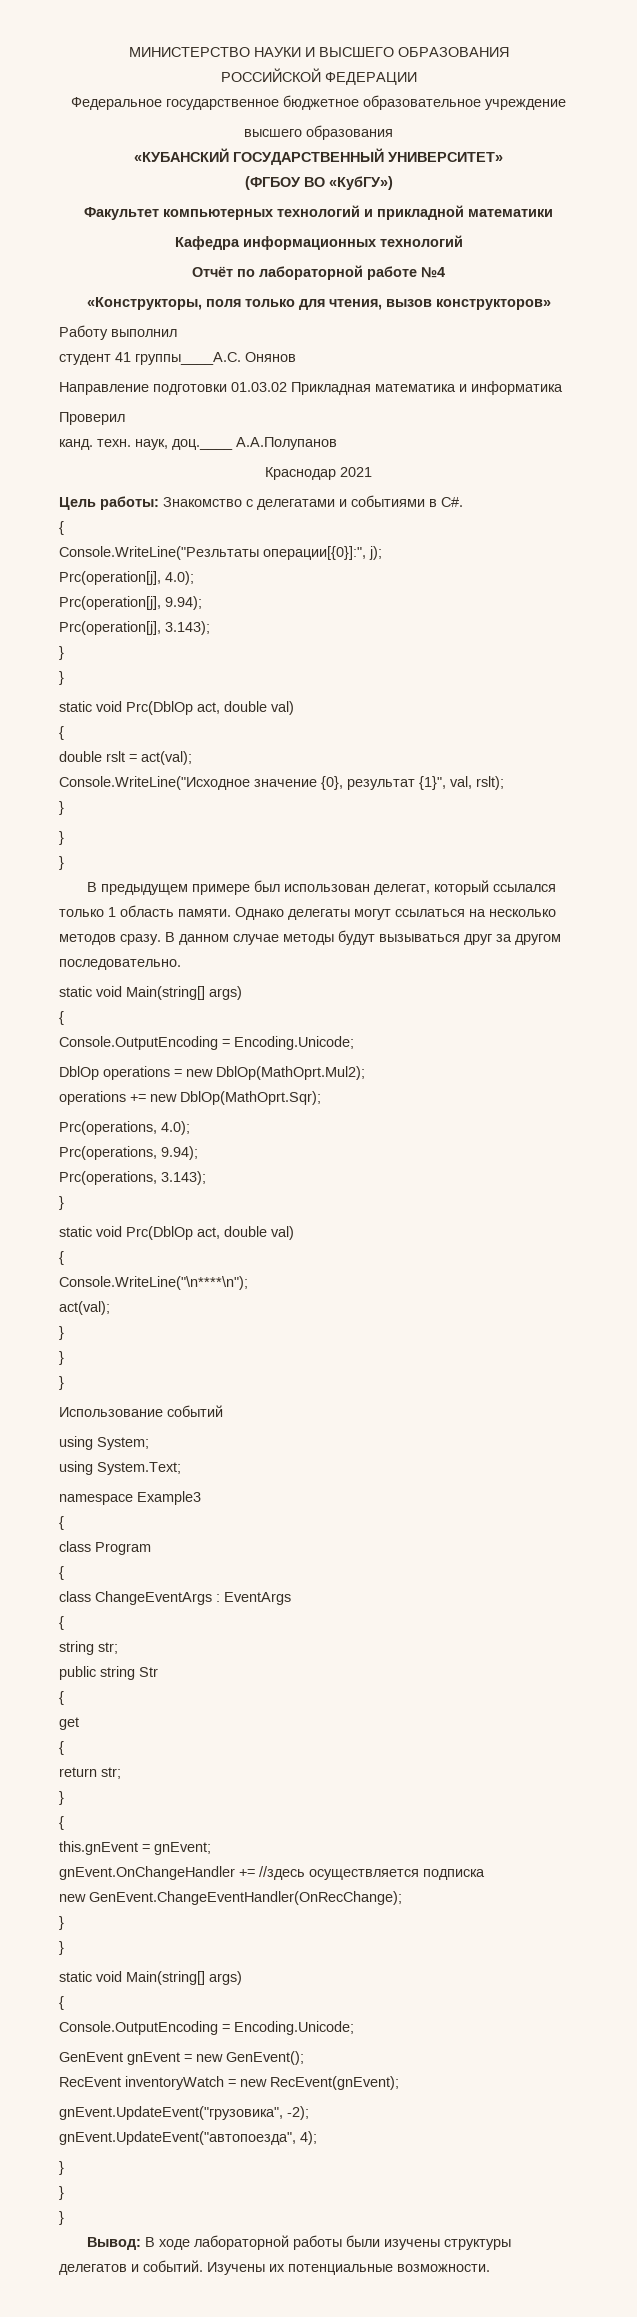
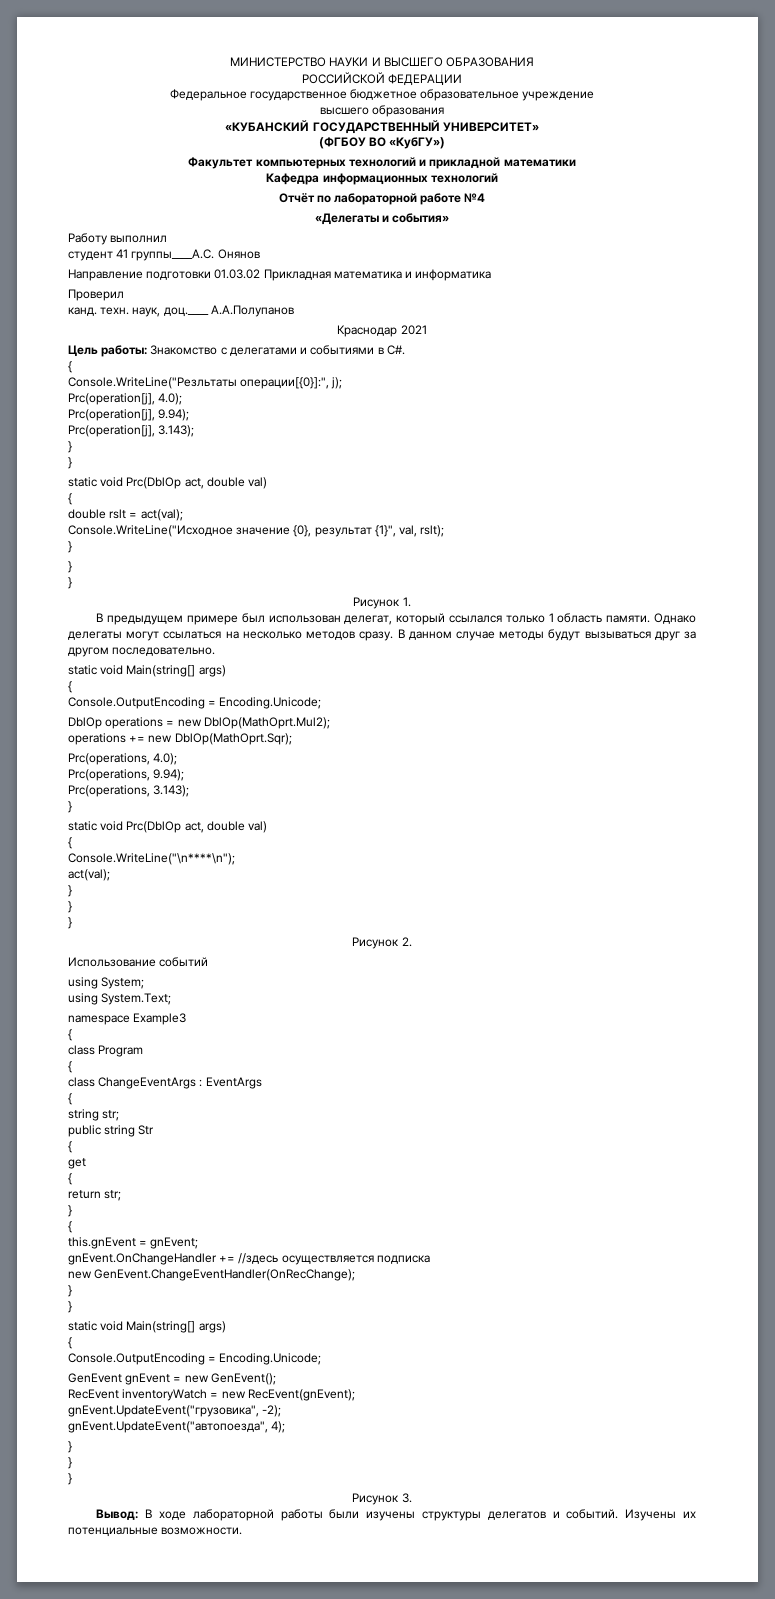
- «Конструкторы, поля только для чтения, вызов конструкторов»
+ «Делегаты и события»
+ Рисунок 1.
+ Рисунок 2.
+ Рисунок 3.

